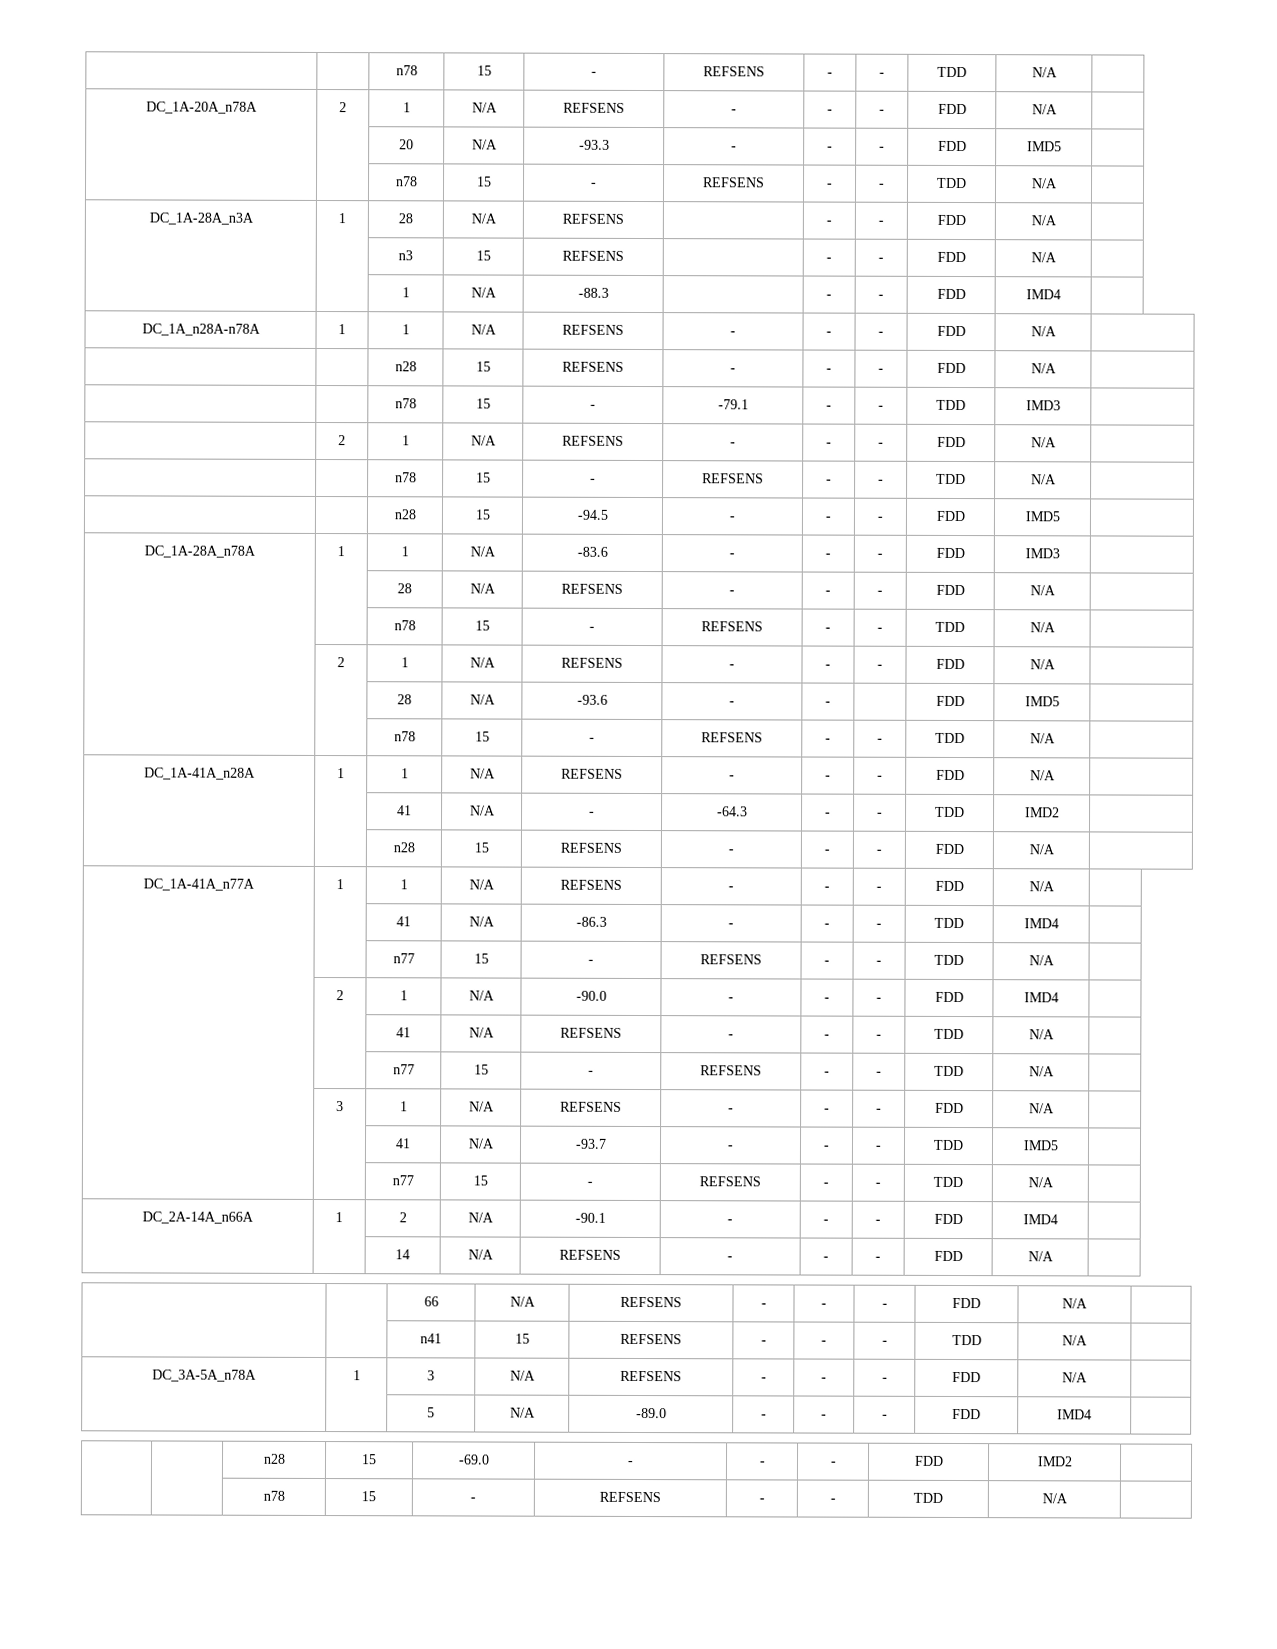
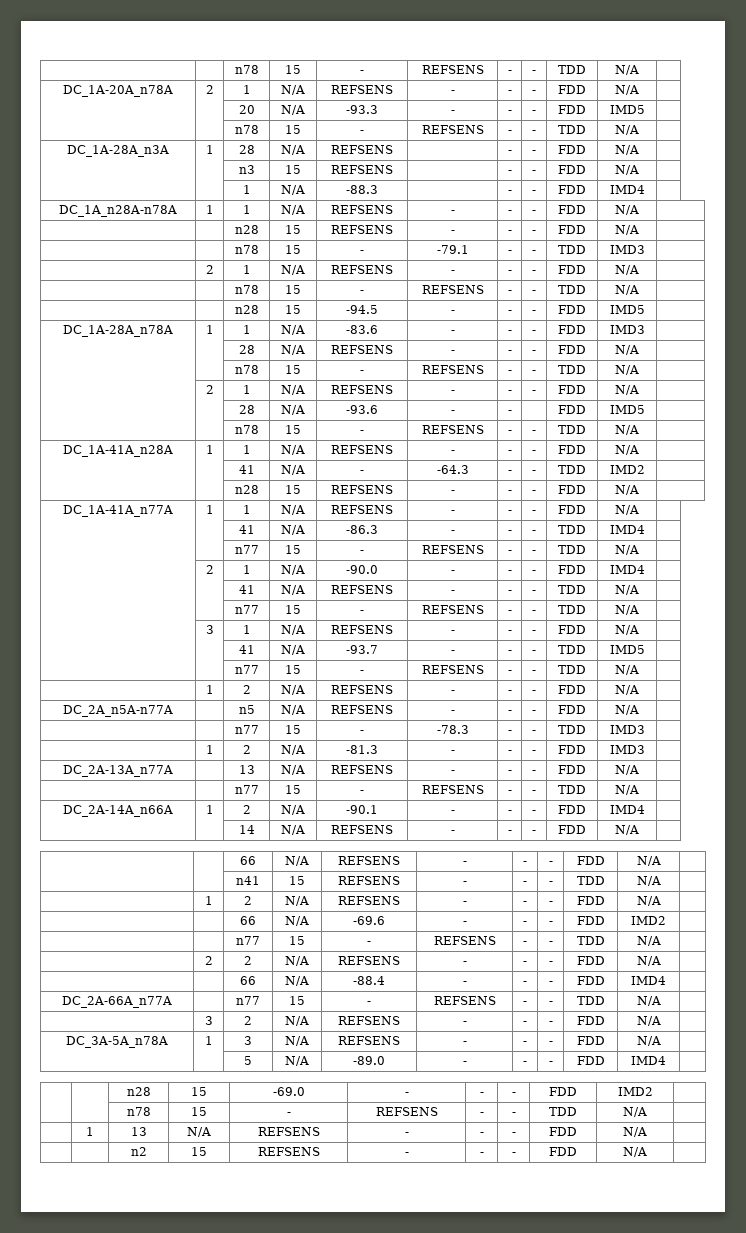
  | | 41 | N/A | -93.7 | - | - | - | TDD | IMD5 |
+ | | n77 | 15 | - | REFSENS | - | - | TDD | N/A |
+ | 1 | 2 | N/A | REFSENS | - | - | - | FDD | N/A |
+ DC_2A_n5A-n77A | | n5 | N/A | REFSENS | - | - | - | FDD | N/A |
+ | | n77 | 15 | - | -78.3 | - | - | TDD | IMD3 |
+ | 1 | 2 | N/A | -81.3 | - | - | - | FDD | IMD3 |
+ DC_2A-13A_n77A | | 13 | N/A | REFSENS | - | - | - | FDD | N/A |
  | | n41 | 15 | REFSENS | - | - | - | TDD | N/A |
+ | 1 | 2 | N/A | REFSENS | - | - | - | FDD | N/A |
+ | | 66 | N/A | -69.6 | - | - | - | FDD | IMD2 |
+ | | n77 | 15 | - | REFSENS | - | - | TDD | N/A |
+ | 2 | 2 | N/A | REFSENS | - | - | - | FDD | N/A |
+ | | 66 | N/A | -88.4 | - | - | - | FDD | IMD4 |
+ DC_2A-66A_n77A | | n77 | 15 | - | REFSENS | - | - | TDD | N/A |
+ | 3 | 2 | N/A | REFSENS | - | - | - | FDD | N/A |
+ | 1 | 13 | N/A | REFSENS | - | - | - | FDD | N/A |
+ | | n2 | 15 | REFSENS | - | - | - | FDD | N/A |

